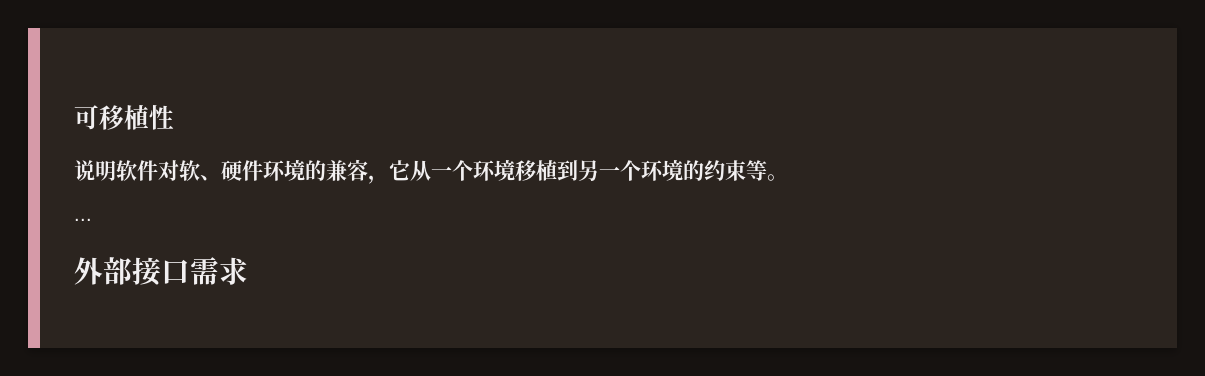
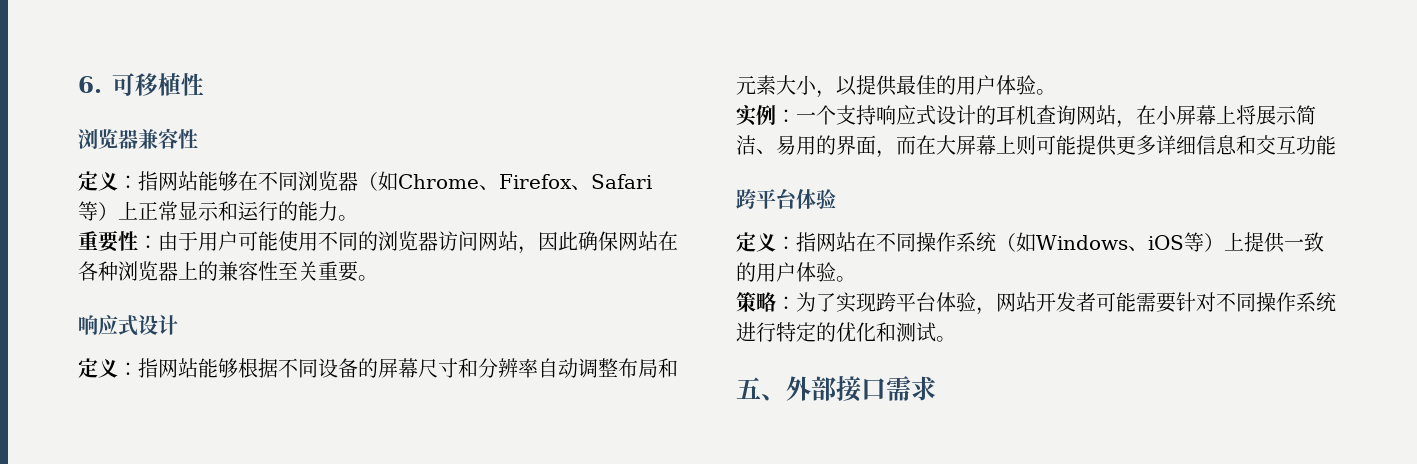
- 可移植性
+ 6.可移植性
- 说明软件对软、硬件环境的兼容，它从一个环境移植到另一个环境的约束等。
- ...
- 外部接口需求
+ 浏览器兼容性
+ 定义：指网站能够在不同浏览器（如Chrome、Firefox、Safari等）上正常显示和运行的能力。
+ 重要性：由于用户可能使用不同的浏览器访问网站，因此确保网站在各种浏览器上的兼容性至关重要。
+ 响应式设计
+ 定义：指网站能够根据不同设备的屏幕尺寸和分辨率自动调整布局和元素大小，以提供最佳的用户体验。
+ 实例：一个支持响应式设计的耳机查询网站，在小屏幕上将展示简洁、易用的界面，而在大屏幕上则可能提供更多详细信息和交互功能
+ 跨平台体验
+ 定义：指网站在不同操作系统（如Windows、iOS等）上提供一致的用户体验。
+ 策略：为了实现跨平台体验，网站开发者可能需要针对不同操作系统进行特定的优化和测试。
+ 五、外部接口需求

